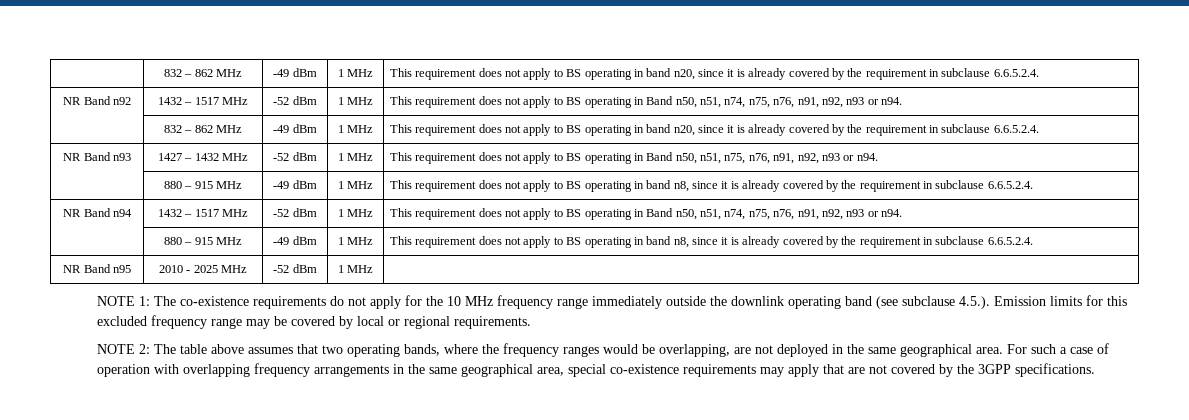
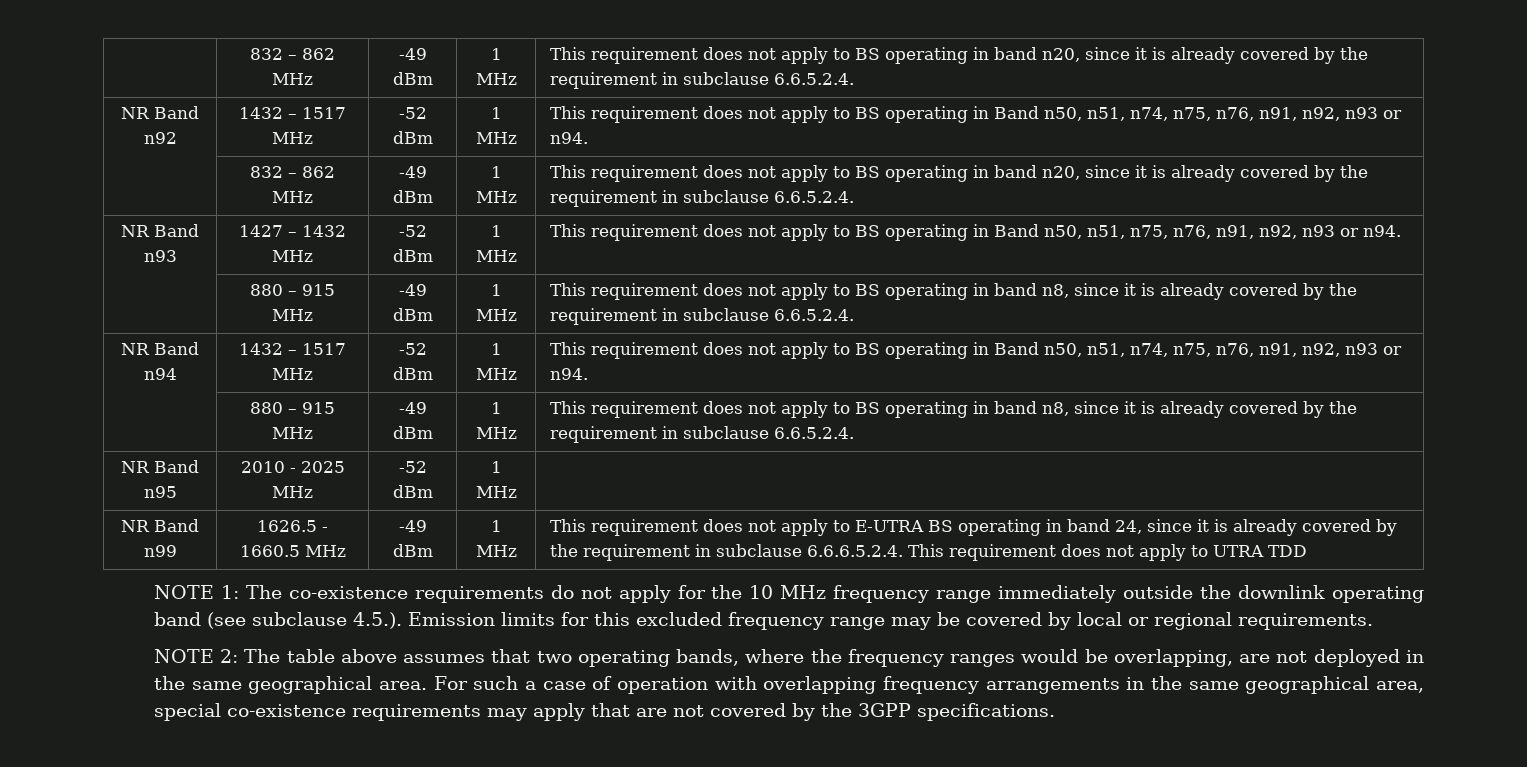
+ NR Band n99 | 1626.5 - 1660.5 MHz | -49 dBm | 1 MHz | This requirement does not apply to E-UTRA BS operating in band 24, since it is already covered by the requirement in subclause 6.6.6.5.2.4. This requirement does not apply to UTRA TDD

